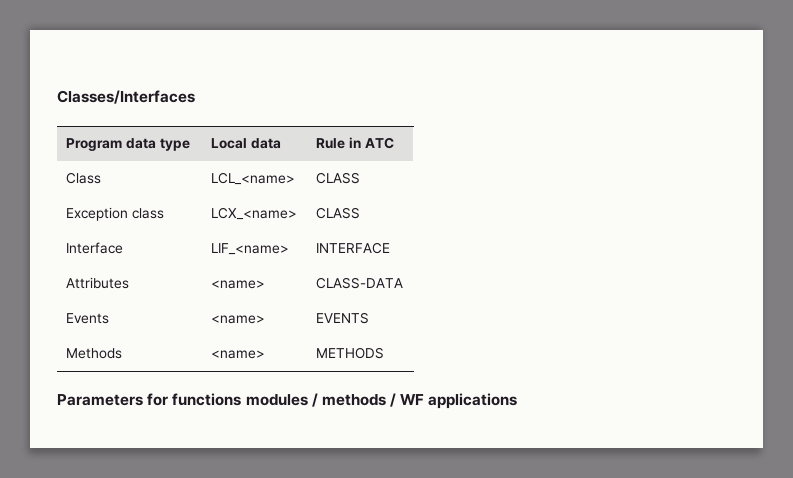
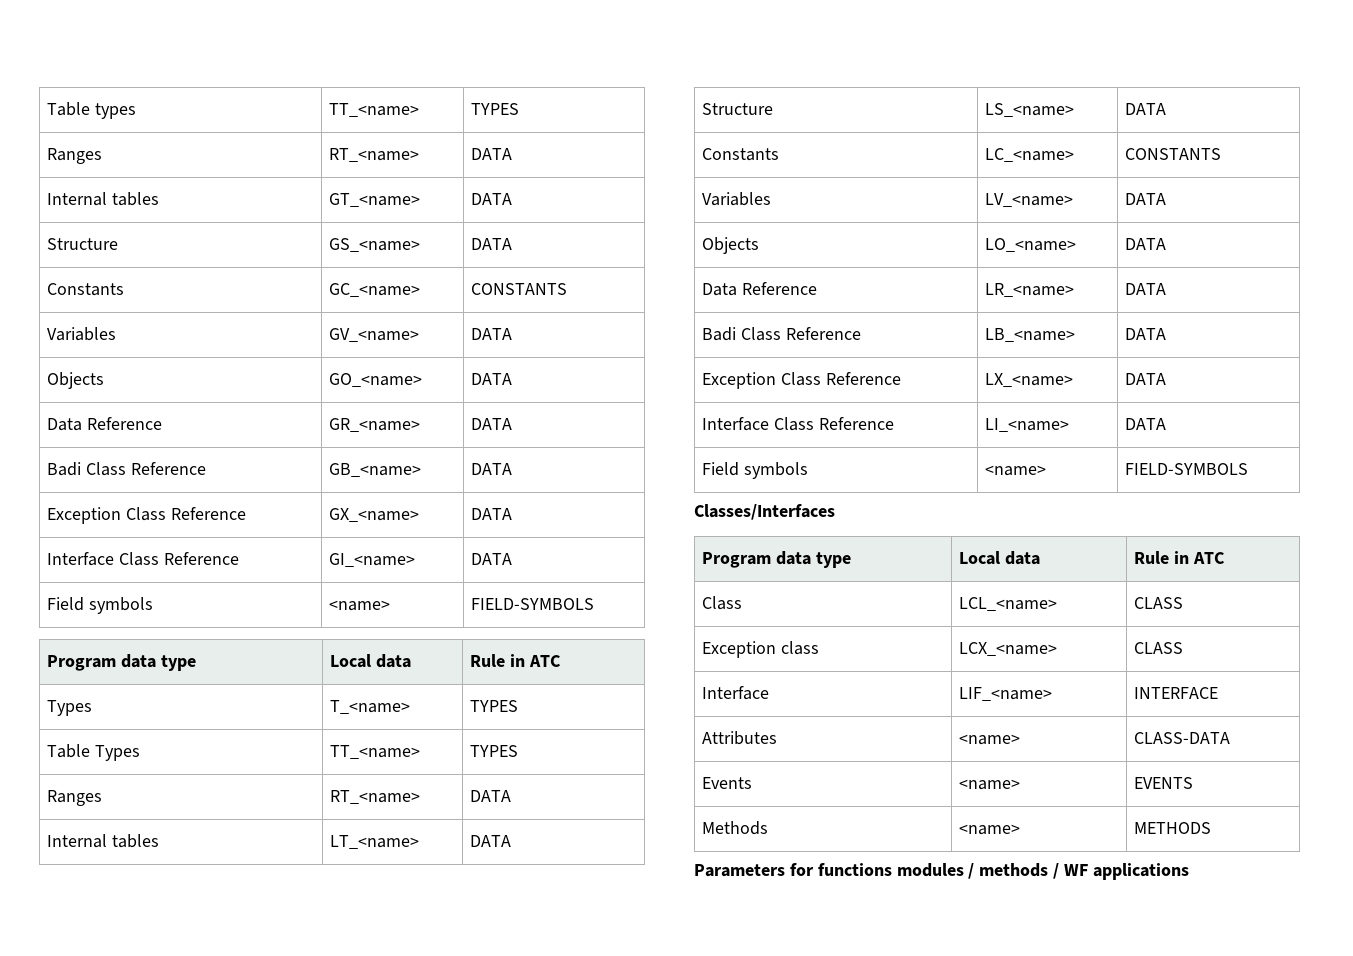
+ Table types | TT_<name> | TYPES
+ Ranges | RT_<name> | DATA
+ Internal tables | GT_<name> | DATA
+ Structure | GS_<name> | DATA
+ Constants | GC_<name> | CONSTANTS
+ Variables | GV_<name> | DATA
+ Objects | GO_<name> | DATA
+ Data Reference | GR_<name> | DATA
+ Badi Class Reference | GB_<name> | DATA
+ Exception Class Reference | GX_<name> | DATA
+ Interface Class Reference | GI_<name> | DATA
+ Field symbols | <name> | FIELD-SYMBOLS
+ Program data type | Local data | Rule in ATC
+ Types | T_<name> | TYPES
+ Table Types | TT_<name> | TYPES
+ Ranges | RT_<name> | DATA
+ Internal tables | LT_<name> | DATA
+ Structure | LS_<name> | DATA
+ Constants | LC_<name> | CONSTANTS
+ Variables | LV_<name> | DATA
+ Objects | LO_<name> | DATA
+ Data Reference | LR_<name> | DATA
+ Badi Class Reference | LB_<name> | DATA
+ Exception Class Reference | LX_<name> | DATA
+ Interface Class Reference | LI_<name> | DATA
+ Field symbols | <name> | FIELD-SYMBOLS

